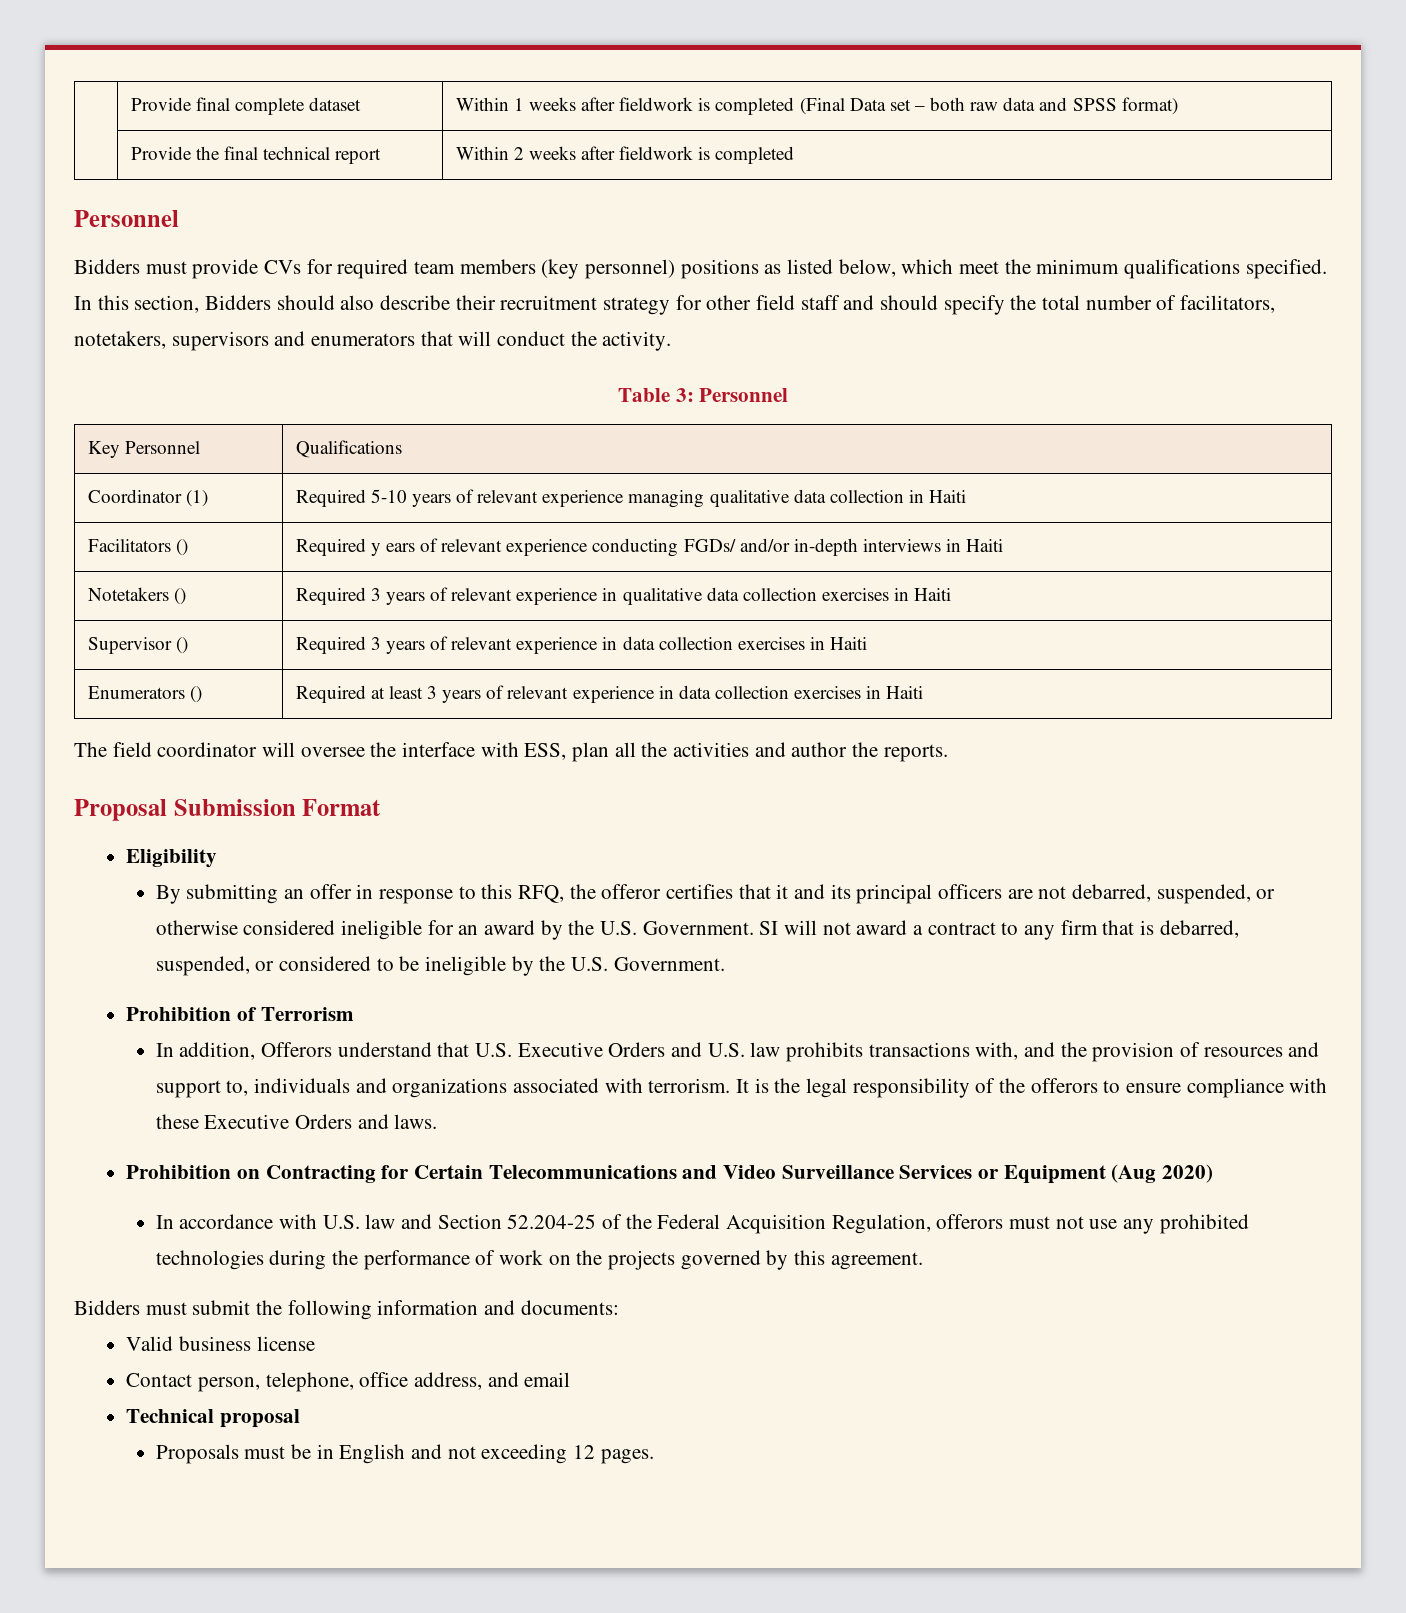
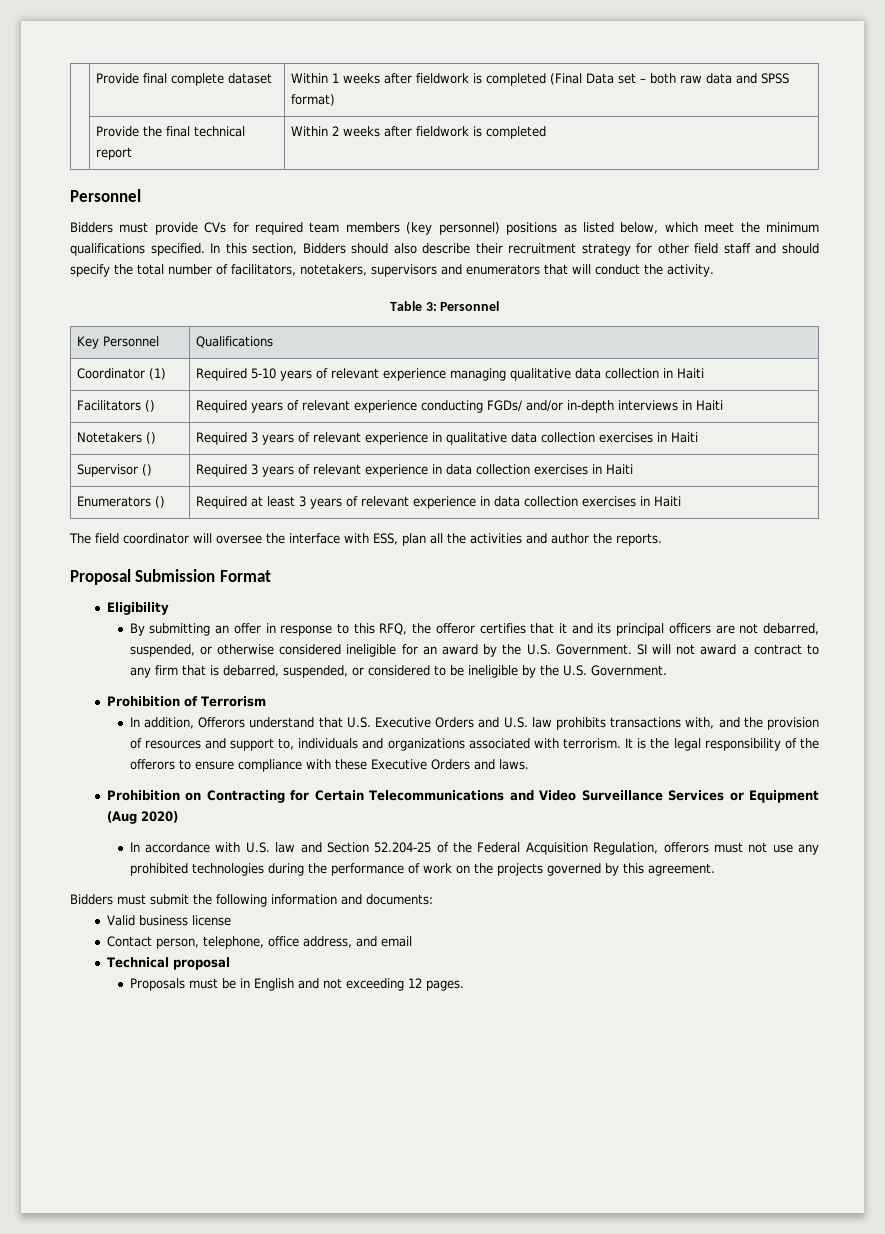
- Facilitators () | Required y ears of relevant experience conducting FGDs/ and/or in-depth interviews in Haiti
+ Facilitators () | Required years of relevant experience conducting FGDs/ and/or in-depth interviews in Haiti

